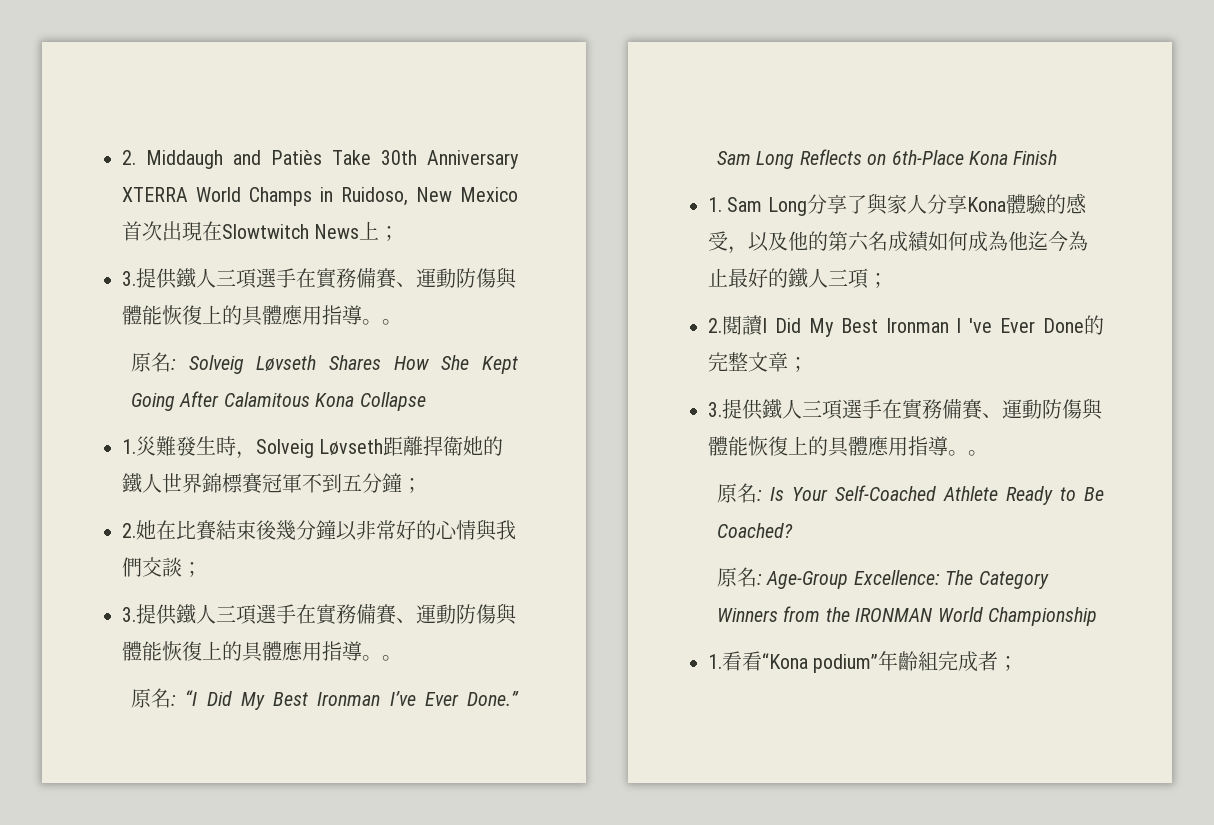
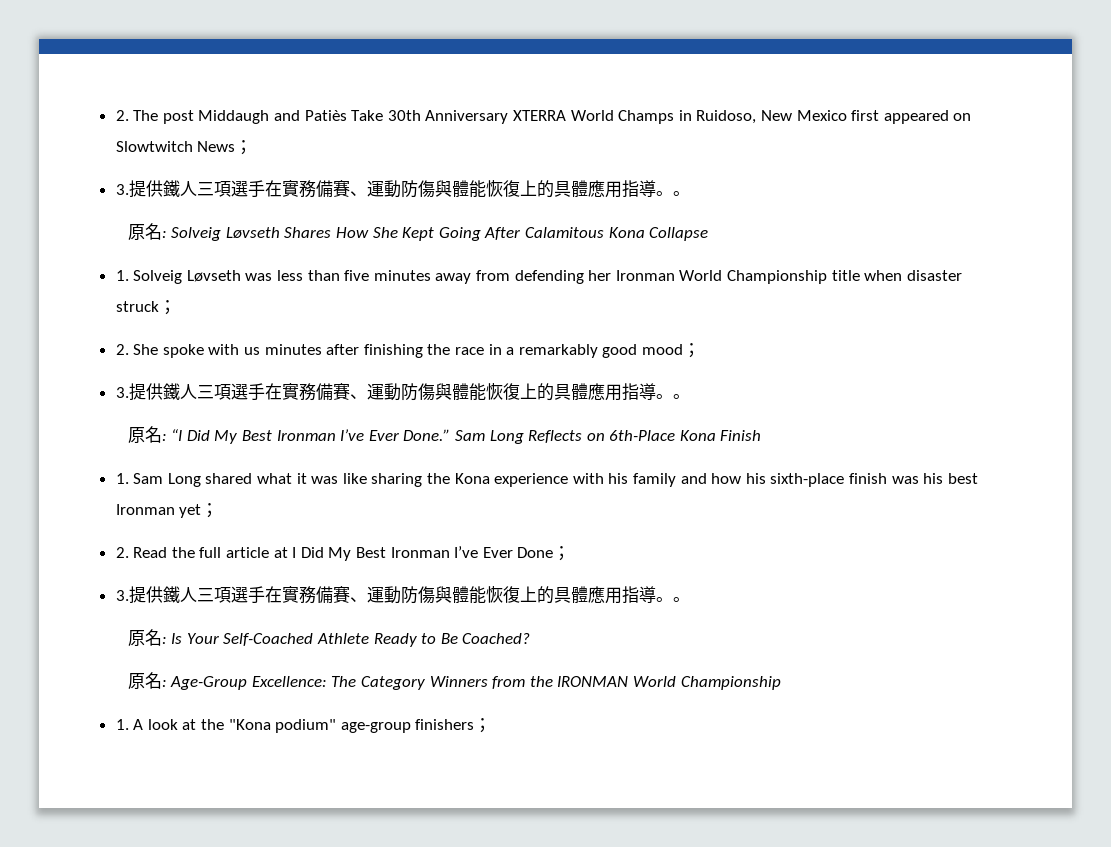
- 2. Middaugh and Patiès Take 30th Anniversary XTERRA World Champs in Ruidoso, New Mexico首次出現在Slowtwitch News上；
+ 2. The post Middaugh and Patiès Take 30th Anniversary XTERRA World Champs in Ruidoso, New Mexico first appeared on Slowtwitch News；
- 1.災難發生時，Solveig Løvseth距離捍衛她的鐵人世界錦標賽冠軍不到五分鐘；
- 2.她在比賽結束後幾分鐘以非常好的心情與我們交談；
+ 1. Solveig Løvseth was less than five minutes away from defending her Ironman World Championship title when disaster struck；
+ 2. She spoke with us minutes after finishing the race in a remarkably good mood；
- 1. Sam Long分享了與家人分享Kona體驗的感受，以及他的第六名成績如何成為他迄今為止最好的鐵人三項；
- 2.閱讀I Did My Best Ironman I 've Ever Done的完整文章；
+ 1. Sam Long shared what it was like sharing the Kona experience with his family and how his sixth-place finish was his best Ironman yet；
+ 2. Read the full article at I Did My Best Ironman I’ve Ever Done；
- 1.看看“Kona podium”年齡組完成者；
+ 1. A look at the "Kona podium" age-group finishers；

